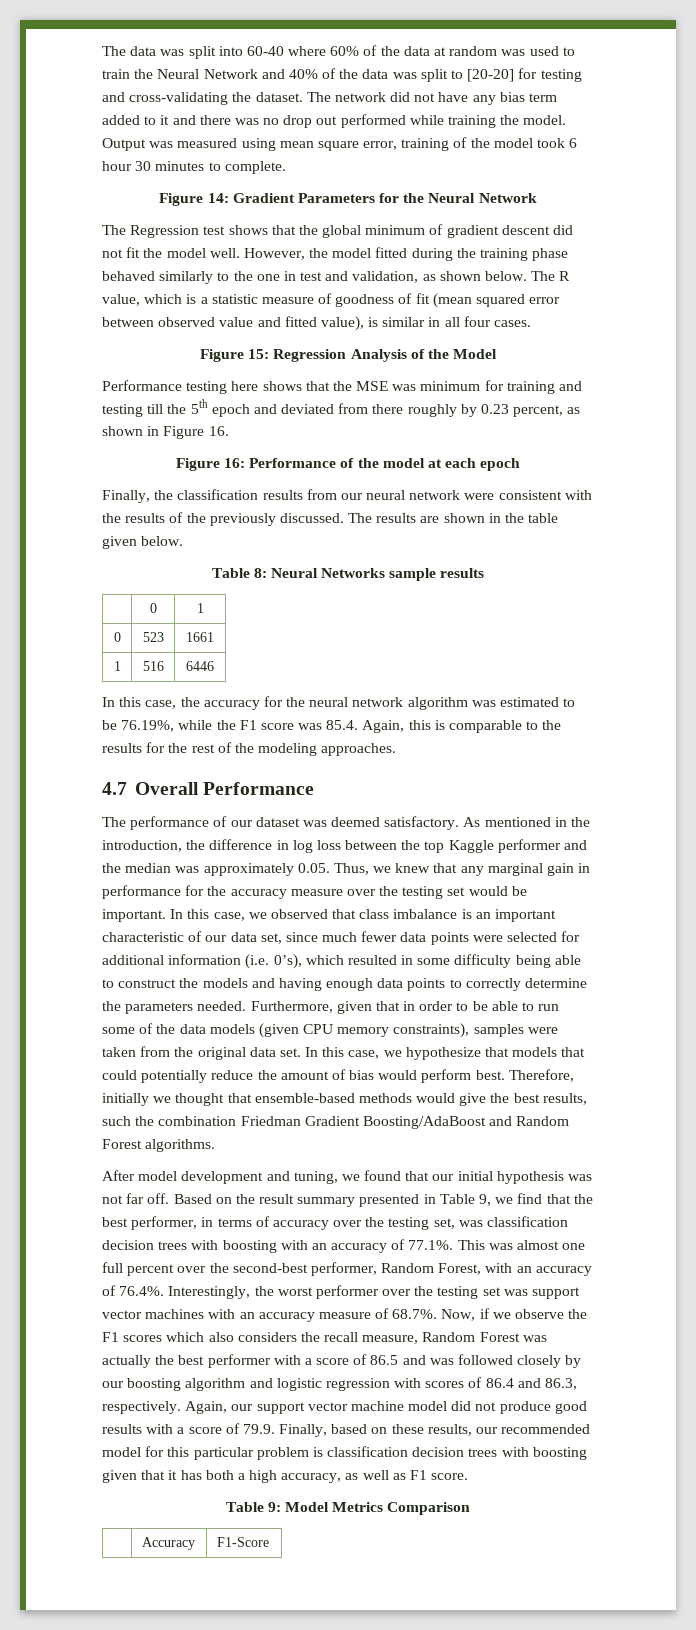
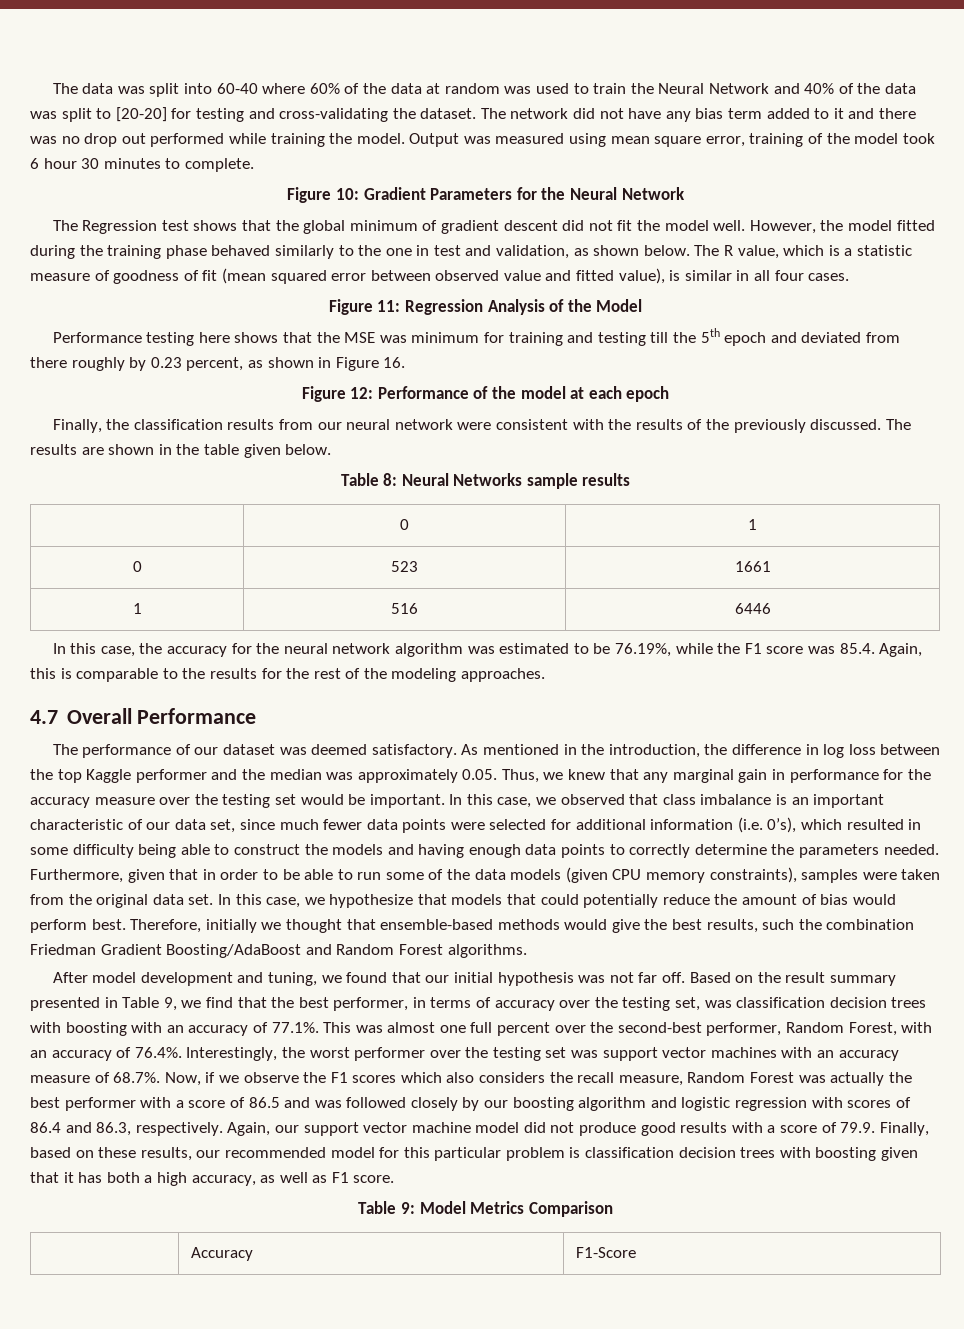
- Figure 14: Gradient Parameters for the Neural Network
+ Figure 10: Gradient Parameters for the Neural Network
- Figure 15: Regression Analysis of the Model
+ Figure 11: Regression Analysis of the Model
- Figure 16: Performance of the model at each epoch
+ Figure 12: Performance of the model at each epoch

